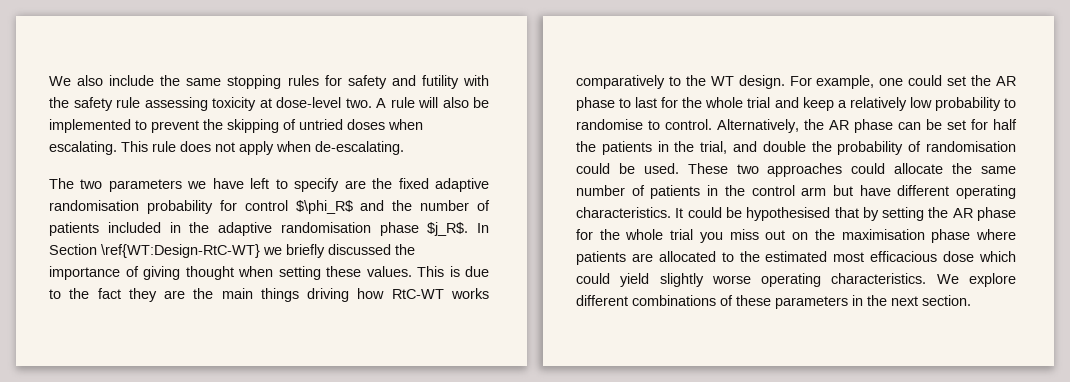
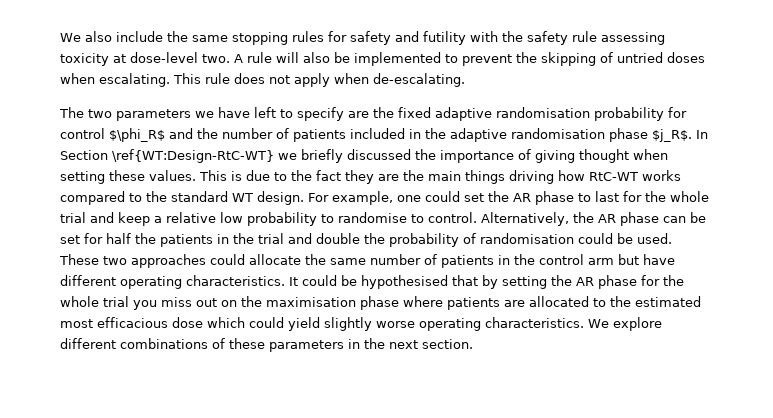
- This is due to the fact they are the main things driving how RtC-WT works comparatively to the WT design.
+ This is due to the fact they are the main things driving how RtC-WT works compared to the standard WT design.
- For example, one could set the AR phase to last for the whole trial and keep a relatively low probability to randomise to control.
+ For example, one could set the AR phase to last for the whole trial and keep a relative low probability to randomise to control.
- Alternatively, the AR phase can be set for half the patients in the trial, and double the probability of randomisation could be used.
+ Alternatively, the AR phase can be set for half the patients in the trial and double the probability of randomisation could be used.

